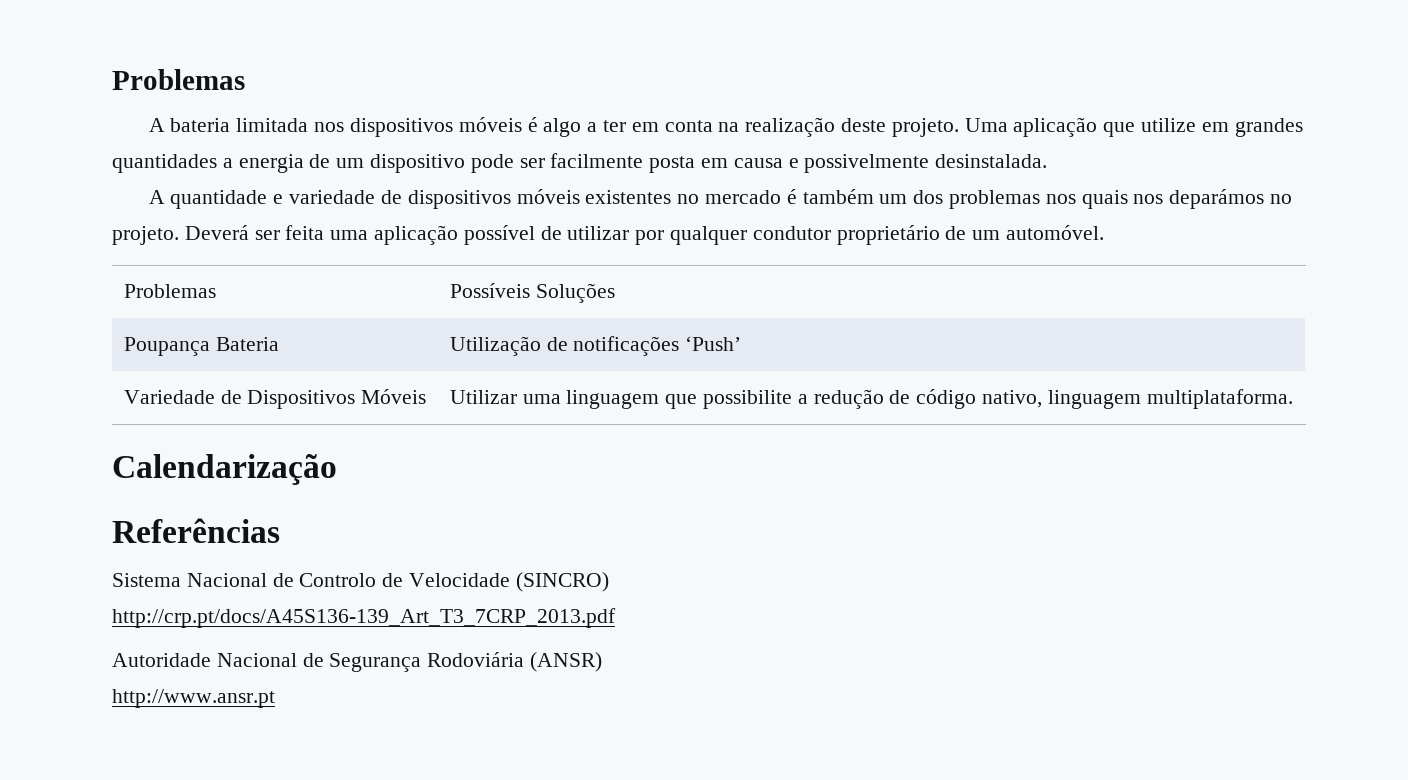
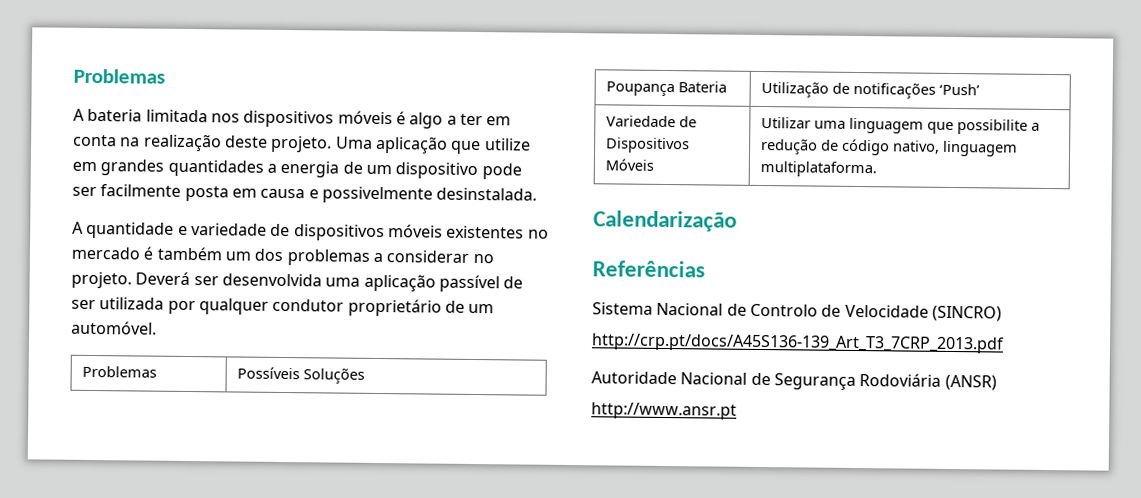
- A quantidade e variedade de dispositivos móveis existentes no mercado é também um dos problemas nos quais nos deparámos no projeto.
+ A quantidade e variedade de dispositivos móveis existentes no mercado é também um dos problemas a considerar no projeto.
- Deverá ser feita uma aplicação possível de utilizar por qualquer condutor proprietário de um automóvel.
+ Deverá ser desenvolvida uma aplicação passível de ser utilizada por qualquer condutor proprietário de um automóvel.

